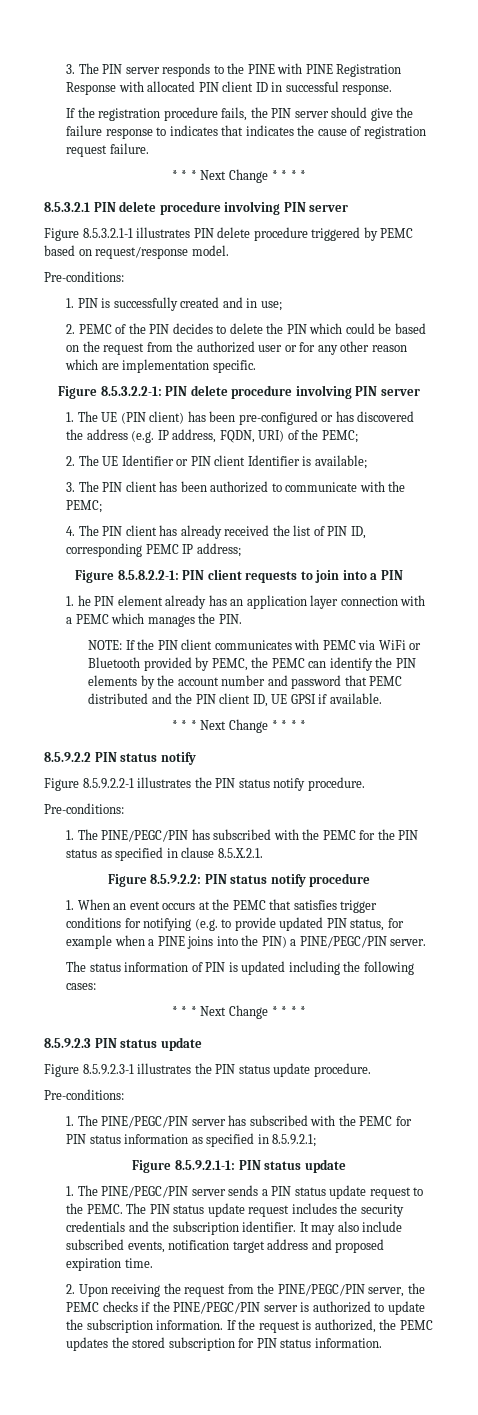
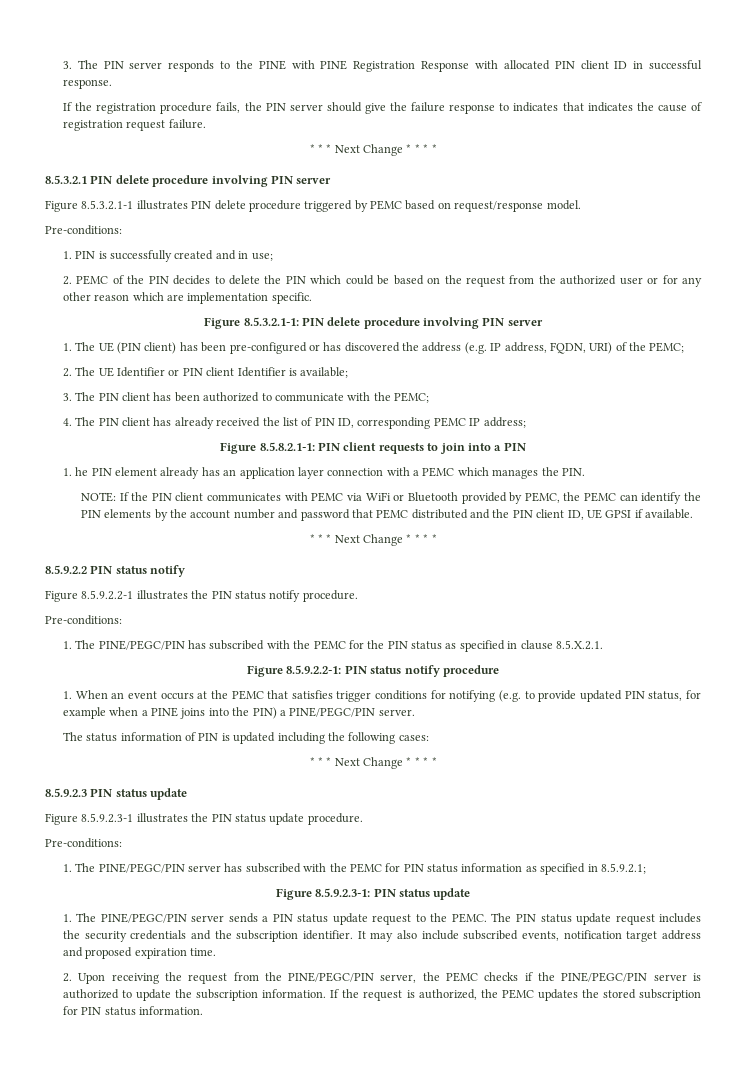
- Figure 8.5.3.2.2-1: PIN delete procedure involving PIN server
+ Figure 8.5.3.2.1-1: PIN delete procedure involving PIN server
- Figure 8.5.8.2.2-1: PIN client requests to join into a PIN
+ Figure 8.5.8.2.1-1: PIN client requests to join into a PIN
- Figure 8.5.9.2.2: PIN status notify procedure
+ Figure 8.5.9.2.2-1: PIN status notify procedure
- Figure 8.5.9.2.1-1: PIN status update
+ Figure 8.5.9.2.3-1: PIN status update

